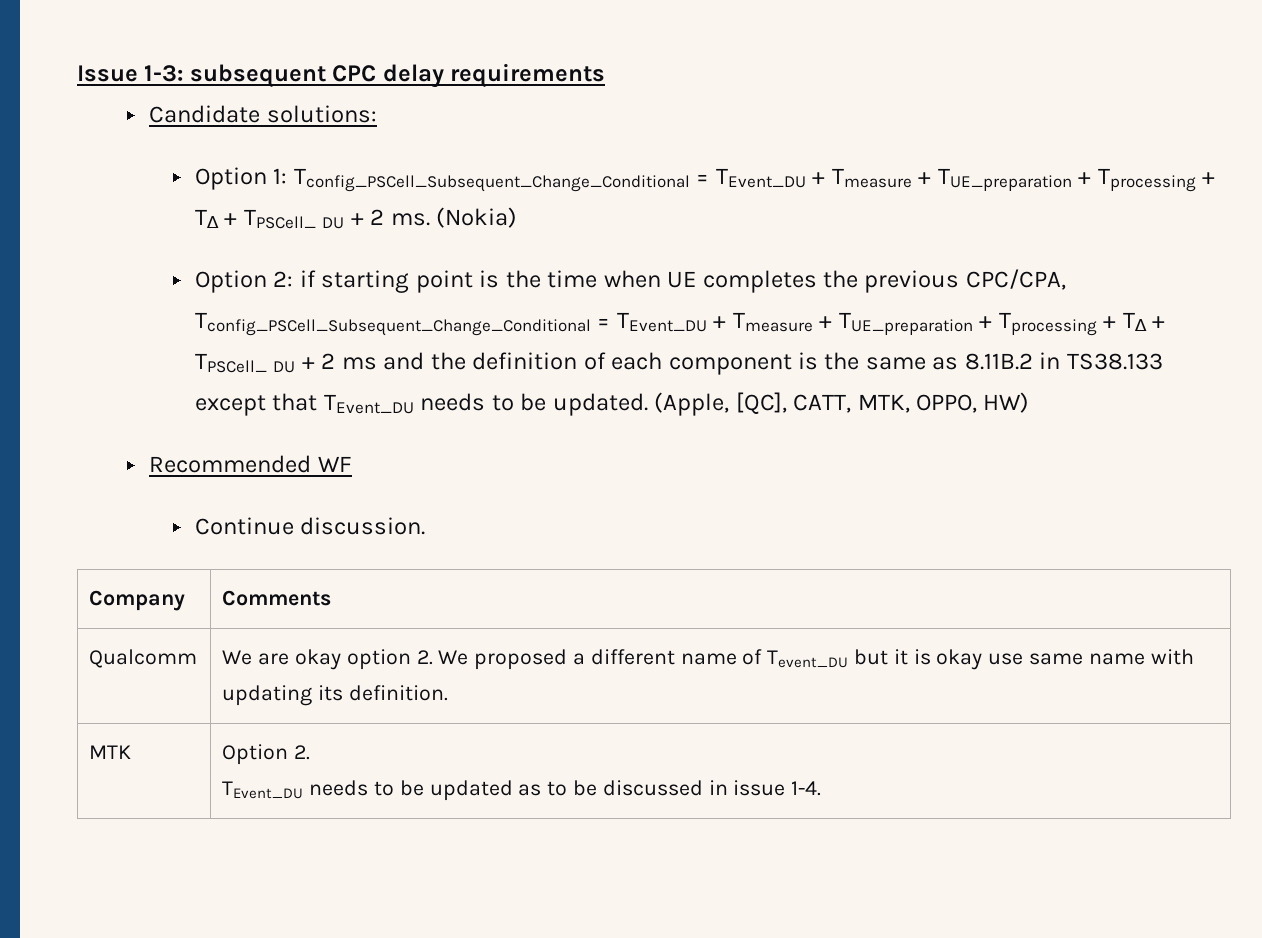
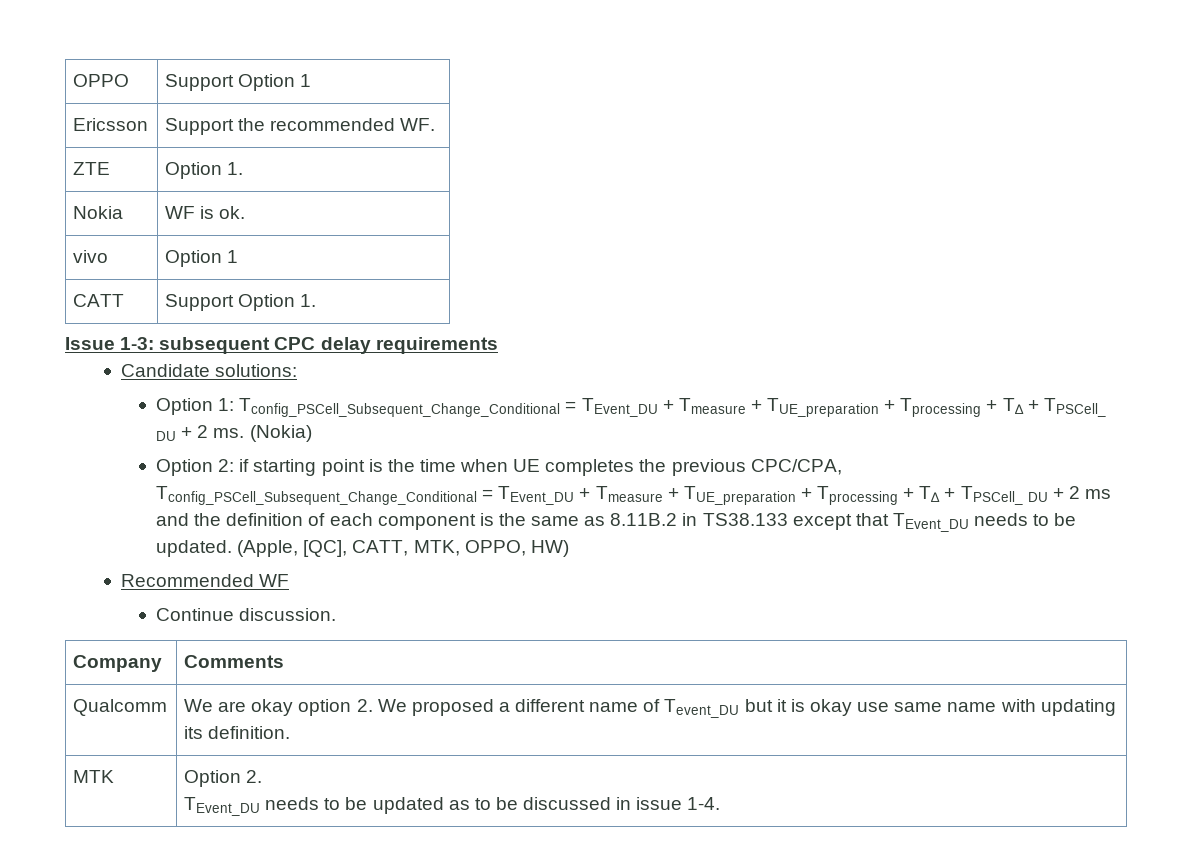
+ OPPO | Support Option 1
+ Ericsson | Support the recommended WF.
+ ZTE | Option 1.
+ Nokia | WF is ok.
+ vivo | Option 1
+ CATT | Support Option 1.

